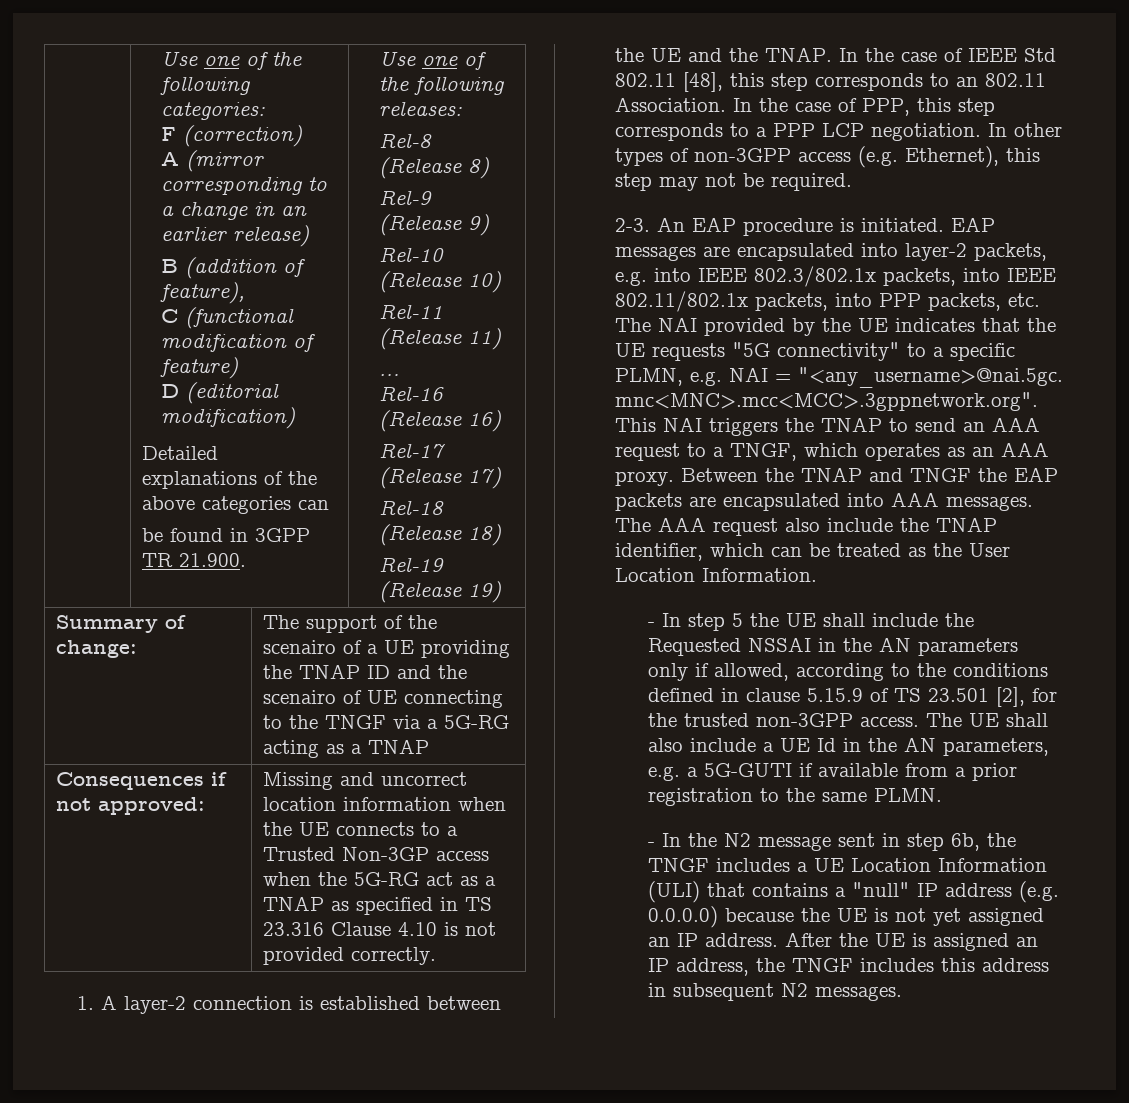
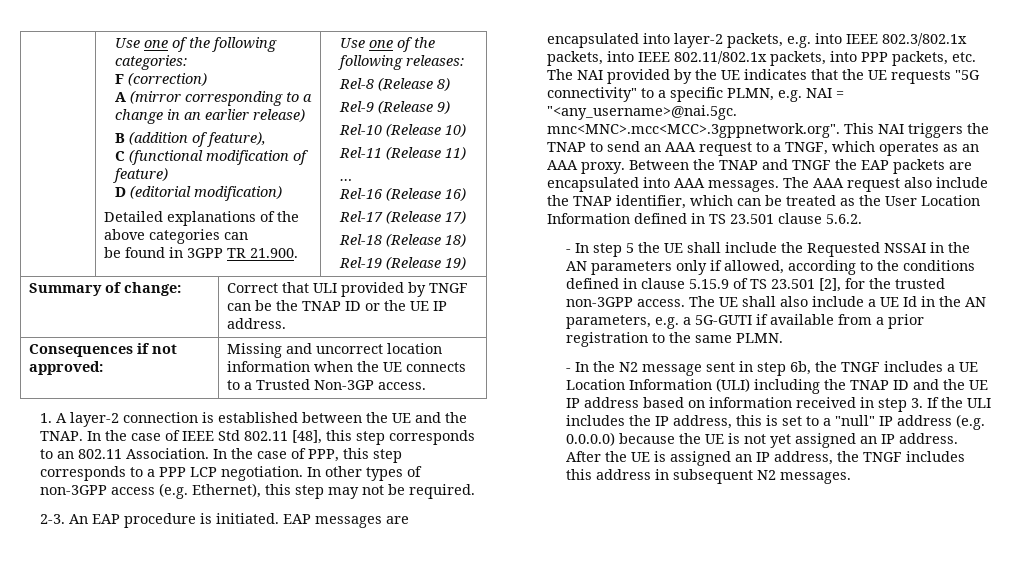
- Summary of change: | The support of the scenairo of a UE providing the TNAP ID and the scenairo of UE connecting to the TNGF via a 5G-RG acting as a TNAP
+ Summary of change: | Correct that ULI provided by TNGF can be the TNAP ID or the UE IP address.
- Consequences if not approved: | Missing and uncorrect location information when the UE connects to a Trusted Non-3GP access when the 5G-RG act as a TNAP as specified in TS 23.316 Clause 4.10 is not provided correctly.
+ Consequences if not approved: | Missing and uncorrect location information when the UE connects to a Trusted Non-3GP access.
- The AAA request also include the TNAP identifier, which can be treated as the User Location Information.
+ The AAA request also include the TNAP identifier, which can be treated as the User Location Information defined in TS 23.501 clause 5.6.2.
- - In the N2 message sent in step 6b, the TNGF includes a UE Location Information (ULI) that contains a "null" IP address (e.g. 0.0.0.0) because the UE is not yet assigned an IP address.
+ - In the N2 message sent in step 6b, the TNGF includes a UE Location Information (ULI) including the TNAP ID and the UE IP address based on information received in step 3. If the ULI includes the IP address, this is set to a "null" IP address (e.g. 0.0.0.0) because the UE is not yet assigned an IP address.

